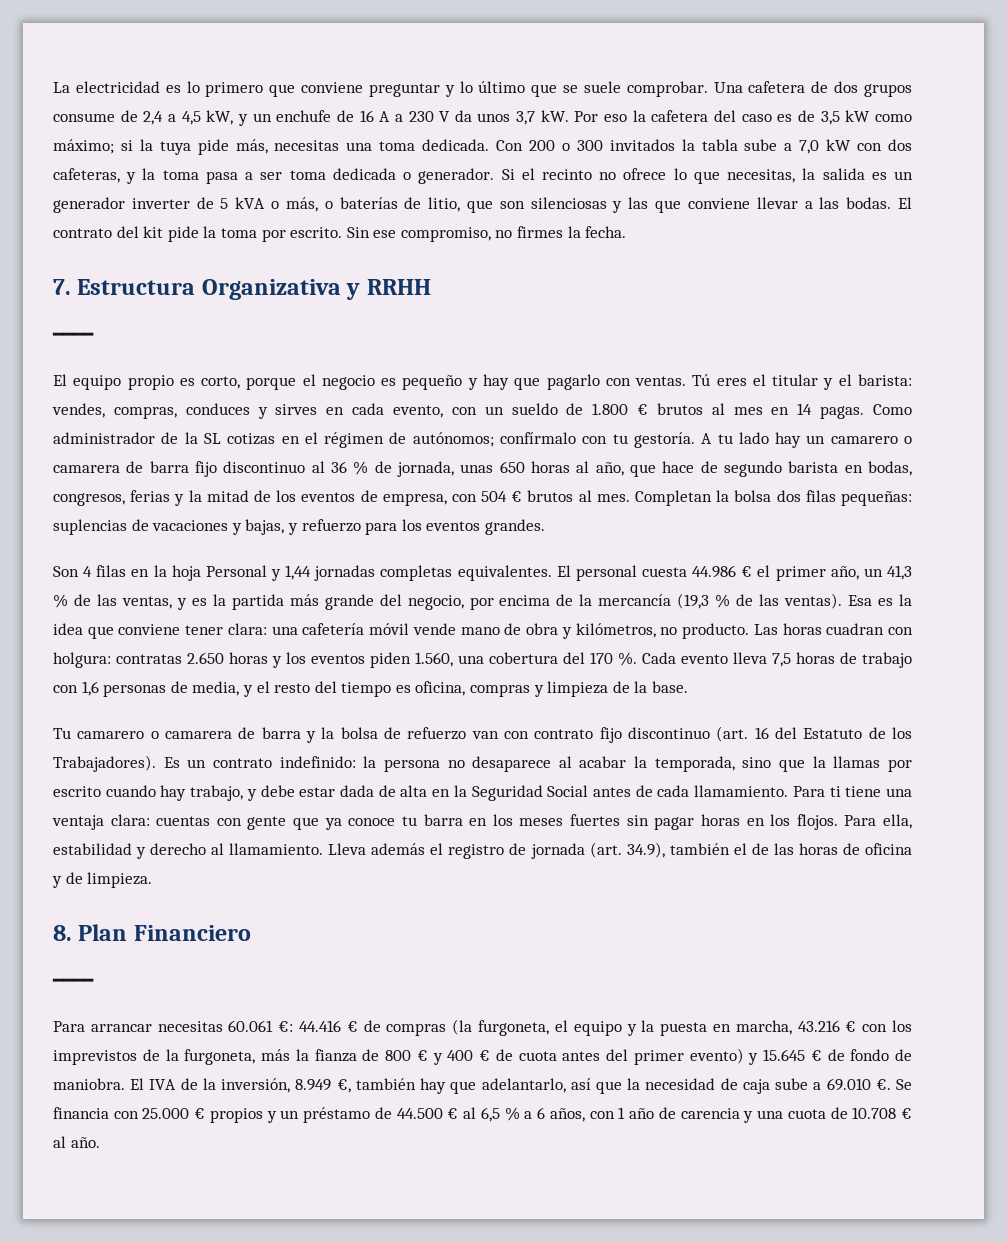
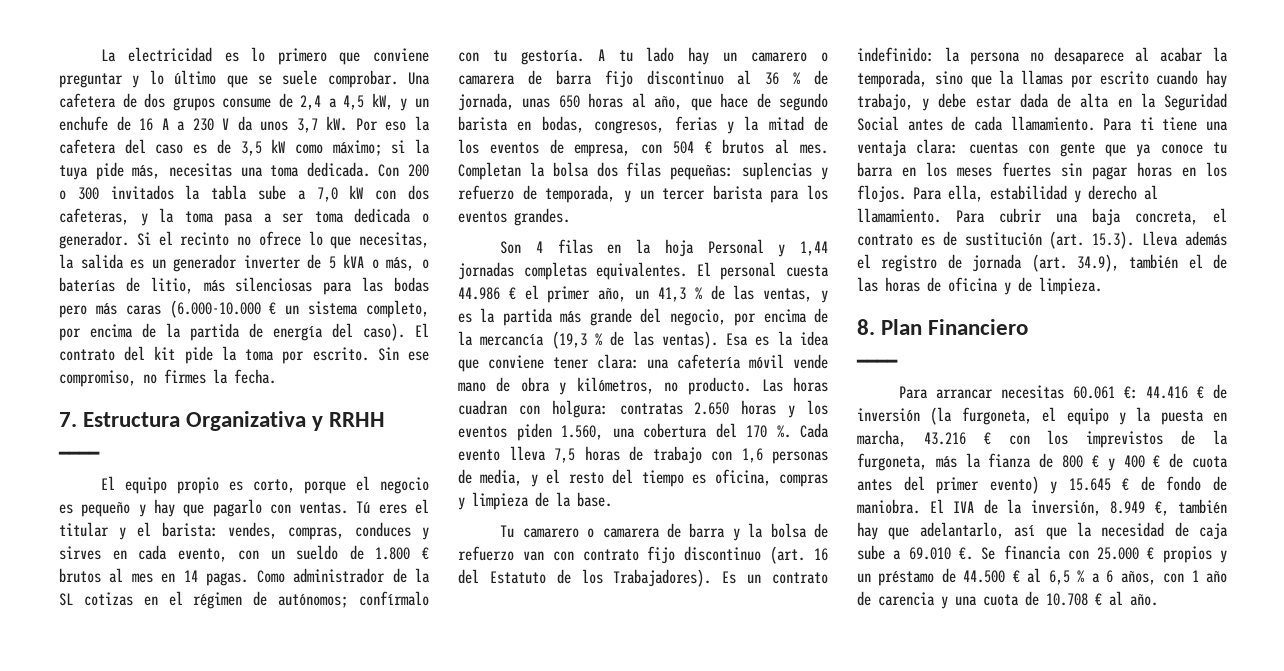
- Si el recinto no ofrece lo que necesitas, la salida es un generador inverter de 5 kVA o más, o baterías de litio, que son silenciosas y las que conviene llevar a las bodas.
+ Si el recinto no ofrece lo que necesitas, la salida es un generador inverter de 5 kVA o más, o baterías de litio, más silenciosas para las bodas pero más caras (6.000-10.000 € un sistema completo, por encima de la partida de energía del caso).
- Completan la bolsa dos filas pequeñas: suplencias de vacaciones y bajas, y refuerzo para los eventos grandes.
+ Completan la bolsa dos filas pequeñas: suplencias y refuerzo de temporada, y un tercer barista para los eventos grandes.
- Lleva además el registro de jornada (art. 34.9), también el de las horas de oficina y de limpieza.
+ Para cubrir una baja concreta, el contrato es de sustitución (art. 15.3). Lleva además el registro de jornada (art. 34.9), también el de las horas de oficina y de limpieza.
- Para arrancar necesitas 60.061 €: 44.416 € de compras (la furgoneta, el equipo y la puesta en marcha, 43.216 € con los imprevistos de la furgoneta, más la fianza de 800 € y 400 € de cuota antes del primer evento) y 15.645 € de fondo de maniobra.
+ Para arrancar necesitas 60.061 €: 44.416 € de inversión (la furgoneta, el equipo y la puesta en marcha, 43.216 € con los imprevistos de la furgoneta, más la fianza de 800 € y 400 € de cuota antes del primer evento) y 15.645 € de fondo de maniobra.

